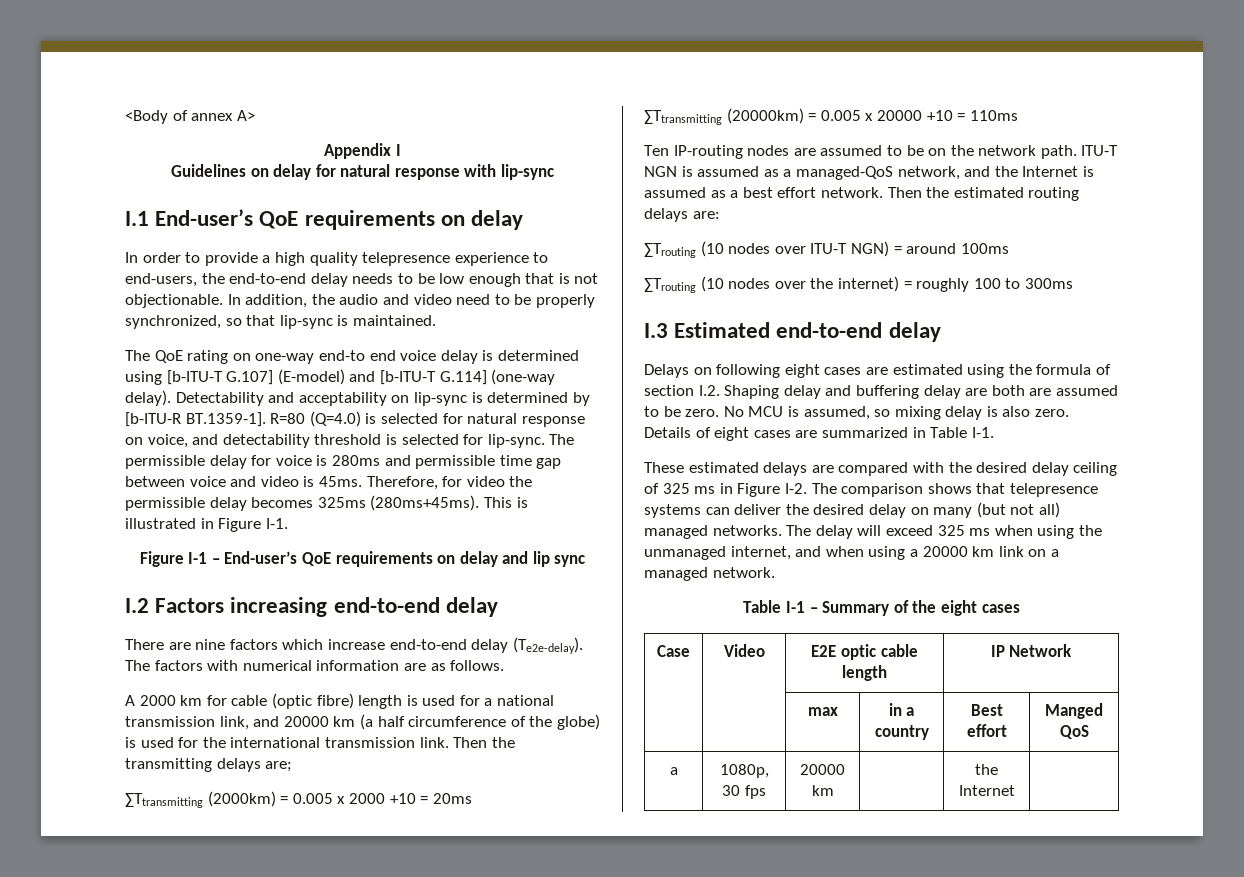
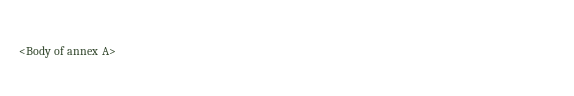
- Appendix I
- Guidelines on delay for natural response with lip-sync
- I.1 End-user’s QoE requirements on delay
- In order to provide a high quality telepresence experience to end-users, the end-to-end delay needs to be low enough that is not objectionable. In addition, the audio and video need to be properly synchronized, so that lip-sync is maintained.
- The QoE rating on one-way end-to end voice delay is determined using [b-ITU-T G.107] (E-model) and [b-ITU-T G.114] (one-way delay). Detectability and acceptability on lip-sync is determined by [b-ITU-R BT.1359-1]. R=80 (Q=4.0) is selected for natural response on voice, and detectability threshold is selected for lip-sync. The permissible delay for voice is 280ms and permissible time gap between voice and video is 45ms. Therefore, for video the permissible delay becomes 325ms (280ms+45ms). This is illustrated in Figure I-1.
- Figure I-1 – End-user’s QoE requirements on delay and lip sync
- I.2 Factors increasing end-to-end delay
- There are nine factors which increase end-to-end delay (Te2e-delay). The factors with numerical information are as follows.
- A 2000 km for cable (optic fibre) length is used for a national transmission link, and 20000 km (a half circumference of the globe) is used for the international transmission link. Then the transmitting delays are;
- ∑Ttransmitting (2000km) = 0.005 x 2000 +10 = 20ms
- ∑Ttransmitting (20000km) = 0.005 x 20000 +10 = 110ms
- Ten IP-routing nodes are assumed to be on the network path. ITU-T NGN is assumed as a managed-QoS network, and the Internet is assumed as a best effort network. Then the estimated routing delays are:
- ∑Trouting (10 nodes over ITU-T NGN) = around 100ms
- ∑Trouting (10 nodes over the internet) = roughly 100 to 300ms
- I.3 Estimated end-to-end delay
- Delays on following eight cases are estimated using the formula of section I.2. Shaping delay and buffering delay are both are assumed to be zero. No MCU is assumed, so mixing delay is also zero. Details of eight cases are summarized in Table I-1.
- These estimated delays are compared with the desired delay ceiling of 325 ms in Figure I-2. The comparison shows that telepresence systems can deliver the desired delay on many (but not all) managed networks. The delay will exceed 325 ms when using the unmanaged internet, and when using a 20000 km link on a managed network.
- Table I-1 – Summary of the eight cases
- Case | Video | E2E optic cable length | IP Network
- | | max | in a country | Best effort | Manged QoS
- a | 1080p, 30 fps | 20000 km | | the Internet |

